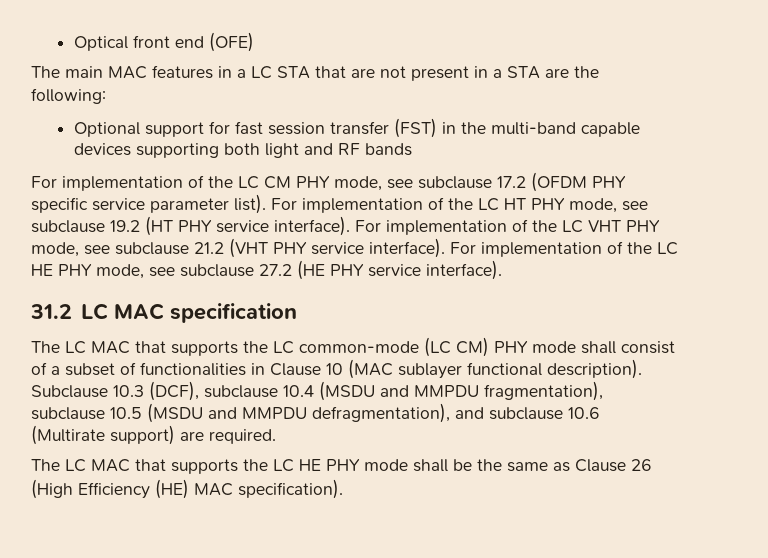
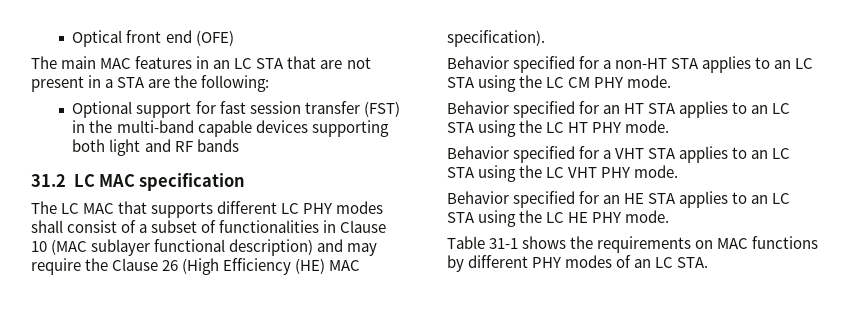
- The main MAC features in a LC STA that are not present in a STA are the following:
+ The main MAC features in an LC STA that are not present in a STA are the following:
- For implementation of the LC CM PHY mode, see subclause 17.2 (OFDM PHY specific service parameter list). For implementation of the LC HT PHY mode, see subclause 19.2 (HT PHY service interface). For implementation of the LC VHT PHY mode, see subclause 21.2 (VHT PHY service interface). For implementation of the LC HE PHY mode, see subclause 27.2 (HE PHY service interface).
- The LC MAC that supports the LC common-mode (LC CM) PHY mode shall consist of a subset of functionalities in Clause 10 (MAC sublayer functional description). Subclause 10.3 (DCF), subclause 10.4 (MSDU and MMPDU fragmentation), subclause 10.5 (MSDU and MMPDU defragmentation), and subclause 10.6 (Multirate support) are required.
- The LC MAC that supports the LC HE PHY mode shall be the same as Clause 26 (High Efficiency (HE) MAC specification).
+ The LC MAC that supports different LC PHY modes shall consist of a subset of functionalities in Clause 10 (MAC sublayer functional description) and may require the Clause 26 (High Efficiency (HE) MAC specification).
+ Behavior specified for a non-HT STA applies to an LC STA using the LC CM PHY mode.
+ Behavior specified for an HT STA applies to an LC STA using the LC HT PHY mode.
+ Behavior specified for a VHT STA applies to an LC STA using the LC VHT PHY mode.
+ Behavior specified for an HE STA applies to an LC STA using the LC HE PHY mode.
+ Table 31-1 shows the requirements on MAC functions by different PHY modes of an LC STA.

